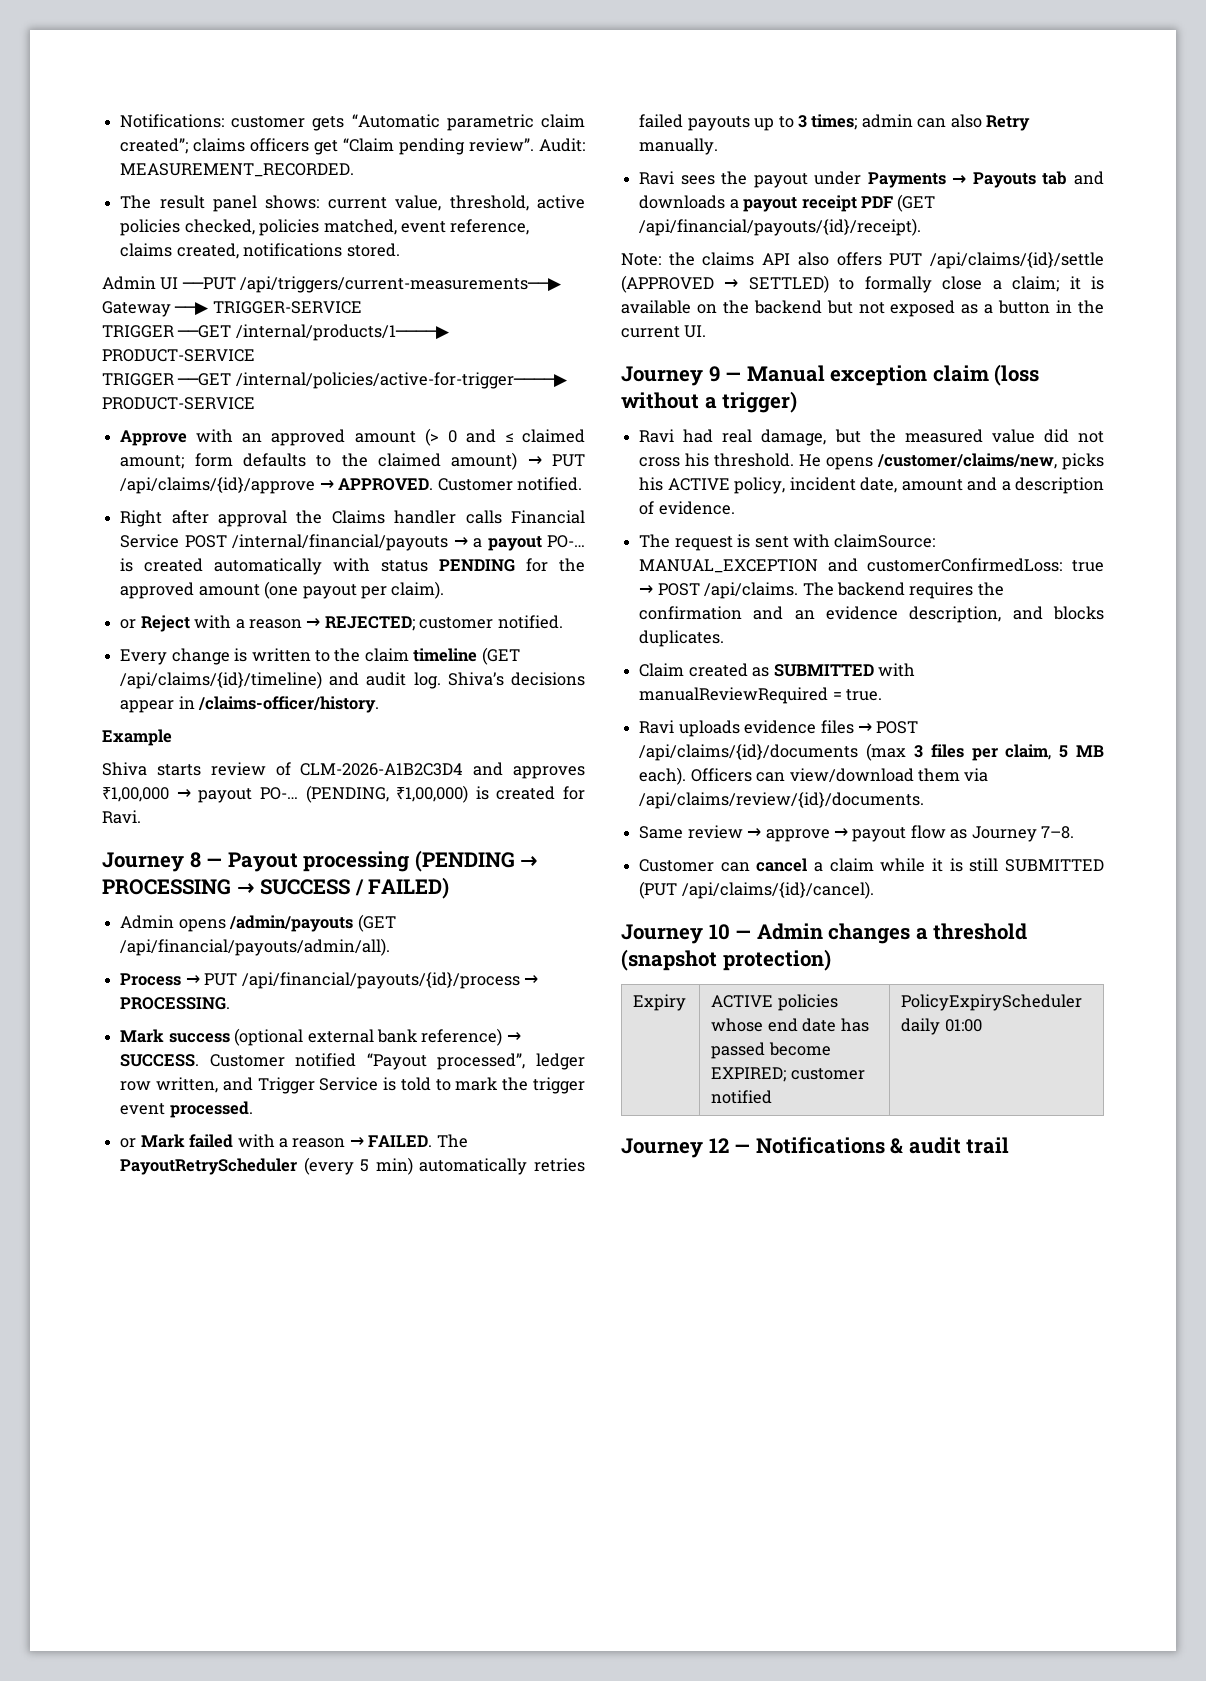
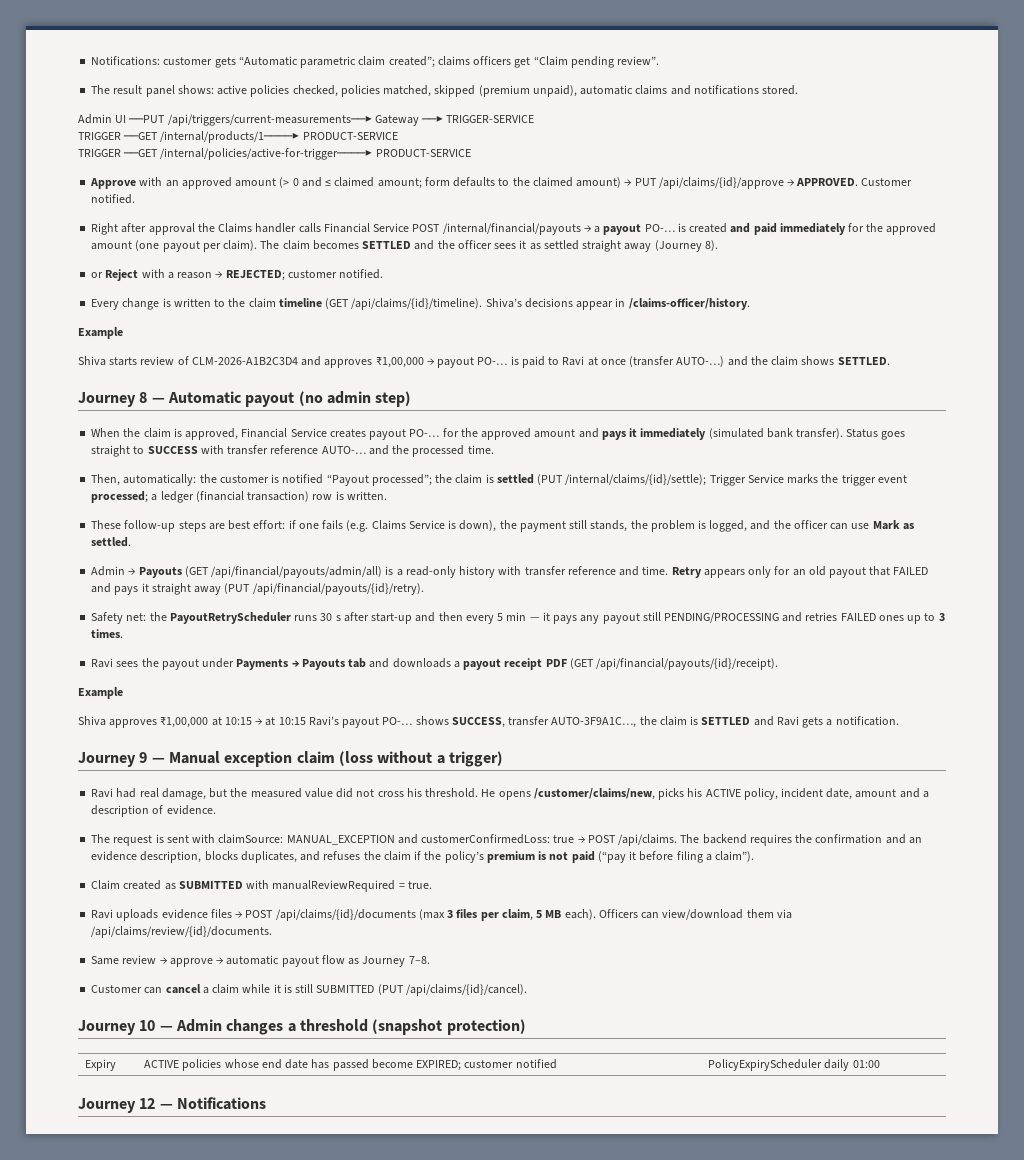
- Audit: MEASUREMENT_RECORDED.
- The result panel shows: current value, threshold, active policies checked, policies matched, event reference, claims created, notifications stored.
+ The result panel shows: active policies checked, policies matched, skipped (premium unpaid), automatic claims and notifications stored.
- Right after approval the Claims handler calls Financial Service POST /internal/financial/payouts → a payout PO-… is created automatically with status PENDING for the approved amount (one payout per claim).
+ Right after approval the Claims handler calls Financial Service POST /internal/financial/payouts → a payout PO-… is created and paid immediately for the approved amount (one payout per claim). The claim becomes SETTLED and the officer sees it as settled straight away (Journey 8).
- Every change is written to the claim timeline (GET /api/claims/{id}/timeline) and audit log.
+ Every change is written to the claim timeline (GET /api/claims/{id}/timeline).
- Shiva starts review of CLM-2026-A1B2C3D4 and approves ₹1,00,000 → payout PO-… (PENDING, ₹1,00,000) is created for Ravi.
- Journey 8 — Payout processing (PENDING → PROCESSING → SUCCESS / FAILED)
- Admin opens /admin/payouts (GET /api/financial/payouts/admin/all).
- Process → PUT /api/financial/payouts/{id}/process → PROCESSING.
- Mark success (optional external bank reference) → SUCCESS. Customer notified “Payout processed”, ledger row written, and Trigger Service is told to mark the trigger event processed.
- or Mark failed with a reason → FAILED. The PayoutRetryScheduler (every 5 min) automatically retries failed payouts up to 3 times; admin can also Retry manually.
+ Shiva starts review of CLM-2026-A1B2C3D4 and approves ₹1,00,000 → payout PO-… is paid to Ravi at once (transfer AUTO-…) and the claim shows SETTLED.
+ Journey 8 — Automatic payout (no admin step)
+ When the claim is approved, Financial Service creates payout PO-… for the approved amount and pays it immediately (simulated bank transfer). Status goes straight to SUCCESS with transfer reference AUTO-… and the processed time.
+ Then, automatically: the customer is notified “Payout processed”; the claim is settled (PUT /internal/claims/{id}/settle); Trigger Service marks the trigger event processed; a ledger (financial transaction) row is written.
+ These follow-up steps are best effort: if one fails (e.g. Claims Service is down), the payment still stands, the problem is logged, and the officer can use Mark as settled.
+ Admin → Payouts (GET /api/financial/payouts/admin/all) is a read-only history with transfer reference and time. Retry appears only for an old payout that FAILED and pays it straight away (PUT /api/financial/payouts/{id}/retry).
+ Safety net: the PayoutRetryScheduler runs 30 s after start-up and then every 5 min — it pays any payout still PENDING/PROCESSING and retries FAILED ones up to 3 times.
  Ravi sees the payout under Payments → Payouts tab and downloads a payout receipt PDF (GET /api/financial/payouts/{id}/receipt).
- Note: the claims API also offers PUT /api/claims/{id}/settle (APPROVED → SETTLED) to formally close a claim; it is available on the backend but not exposed as a button in the current UI.
+ Example
+ Shiva approves ₹1,00,000 at 10:15 → at 10:15 Ravi’s payout PO-… shows SUCCESS, transfer AUTO-3F9A1C…, the claim is SETTLED and Ravi gets a notification.
- The backend requires the confirmation and an evidence description, and blocks duplicates.
+ The backend requires the confirmation and an evidence description, blocks duplicates, and refuses the claim if the policy’s premium is not paid (“pay it before filing a claim”).
- Same review → approve → payout flow as Journey 7–8.
+ Same review → approve → automatic payout flow as Journey 7–8.
- Journey 12 — Notifications & audit trail
+ Journey 12 — Notifications

